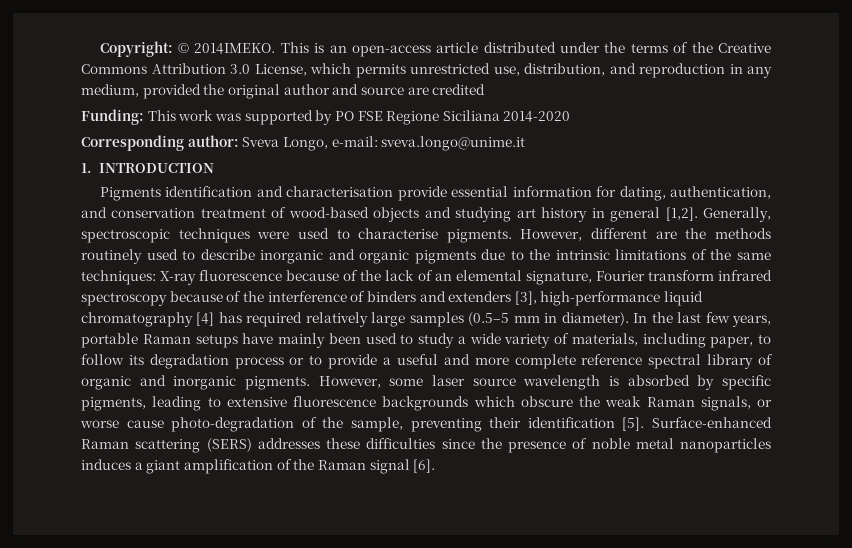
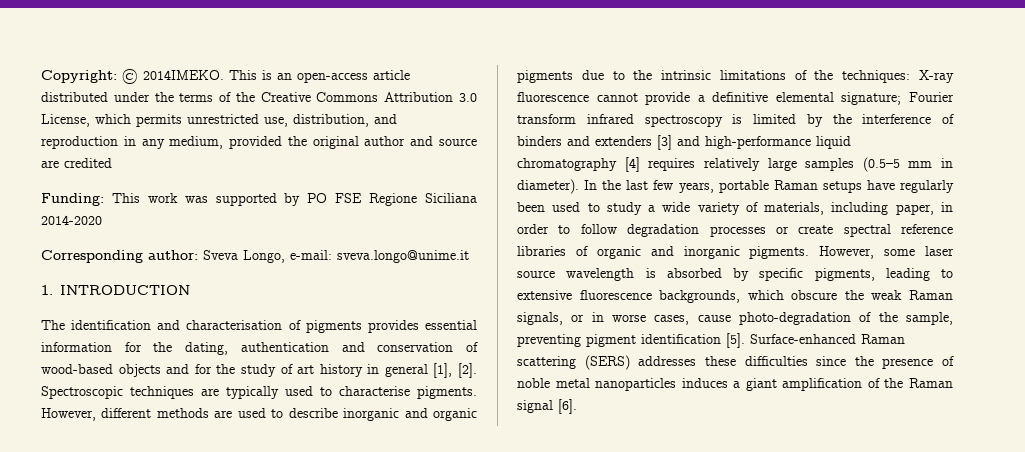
- Pigments identification and characterisation provide essential information for dating, authentication, and conservation treatment of wood-based objects and studying art history in general [1,2]. Generally, spectroscopic techniques were used to characterise pigments.
+ The identification and characterisation of pigments provides essential information for the dating, authentication and conservation of wood-based objects and for the study of art history in general [1], [2]. Spectroscopic techniques are typically used to characterise pigments.
- However, different are the methods routinely used to describe inorganic and organic pigments due to the intrinsic limitations of the same techniques: X-ray fluorescence because of the lack of an elemental signature, Fourier transform infrared spectroscopy because of the interference of binders and extenders [3], high-performance liquid chromatography [4] has required relatively large samples (0.5–5 mm in diameter).
+ However, different methods are used to describe inorganic and organic pigments due to the intrinsic limitations of the techniques: X-ray fluorescence cannot provide a definitive elemental signature; Fourier transform infrared spectroscopy is limited by the interference of binders and extenders [3] and high-performance liquid chromatography [4] requires relatively large samples (0.5–5 mm in diameter).
- In the last few years, portable Raman setups have mainly been used to study a wide variety of materials, including paper, to follow its degradation process or to provide a useful and more complete reference spectral library of organic and inorganic pigments.
+ In the last few years, portable Raman setups have regularly been used to study a wide variety of materials, including paper, in order to follow degradation processes or create spectral reference libraries of organic and inorganic pigments.
- However, some laser source wavelength is absorbed by specific pigments, leading to extensive fluorescence backgrounds which obscure the weak Raman signals, or worse cause photo-degradation of the sample, preventing their identification [5].
+ However, some laser source wavelength is absorbed by specific pigments, leading to extensive fluorescence backgrounds, which obscure the weak Raman signals, or in worse cases, cause photo-degradation of the sample, preventing pigment identification [5].

